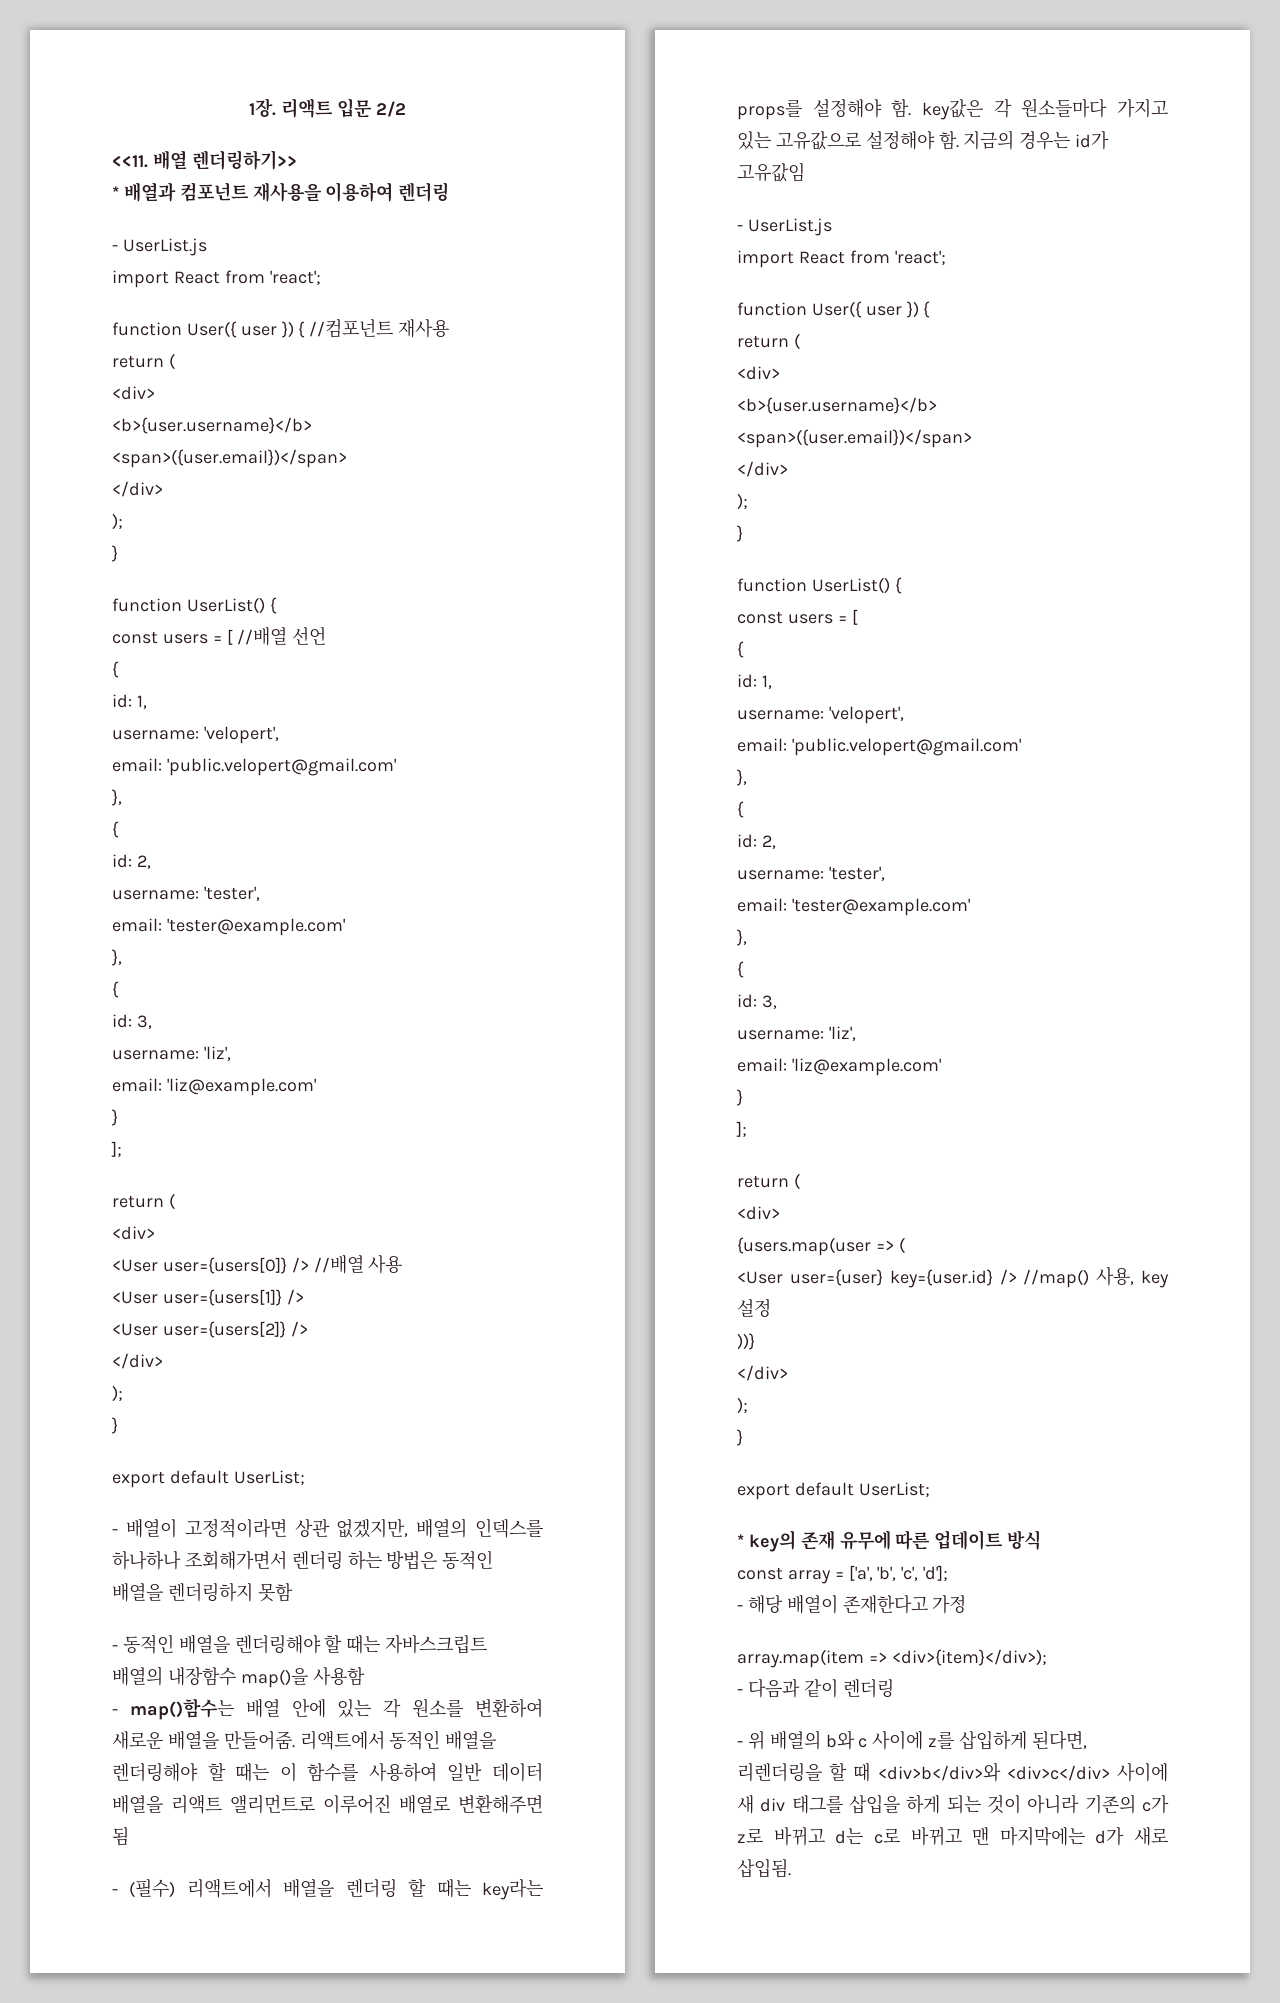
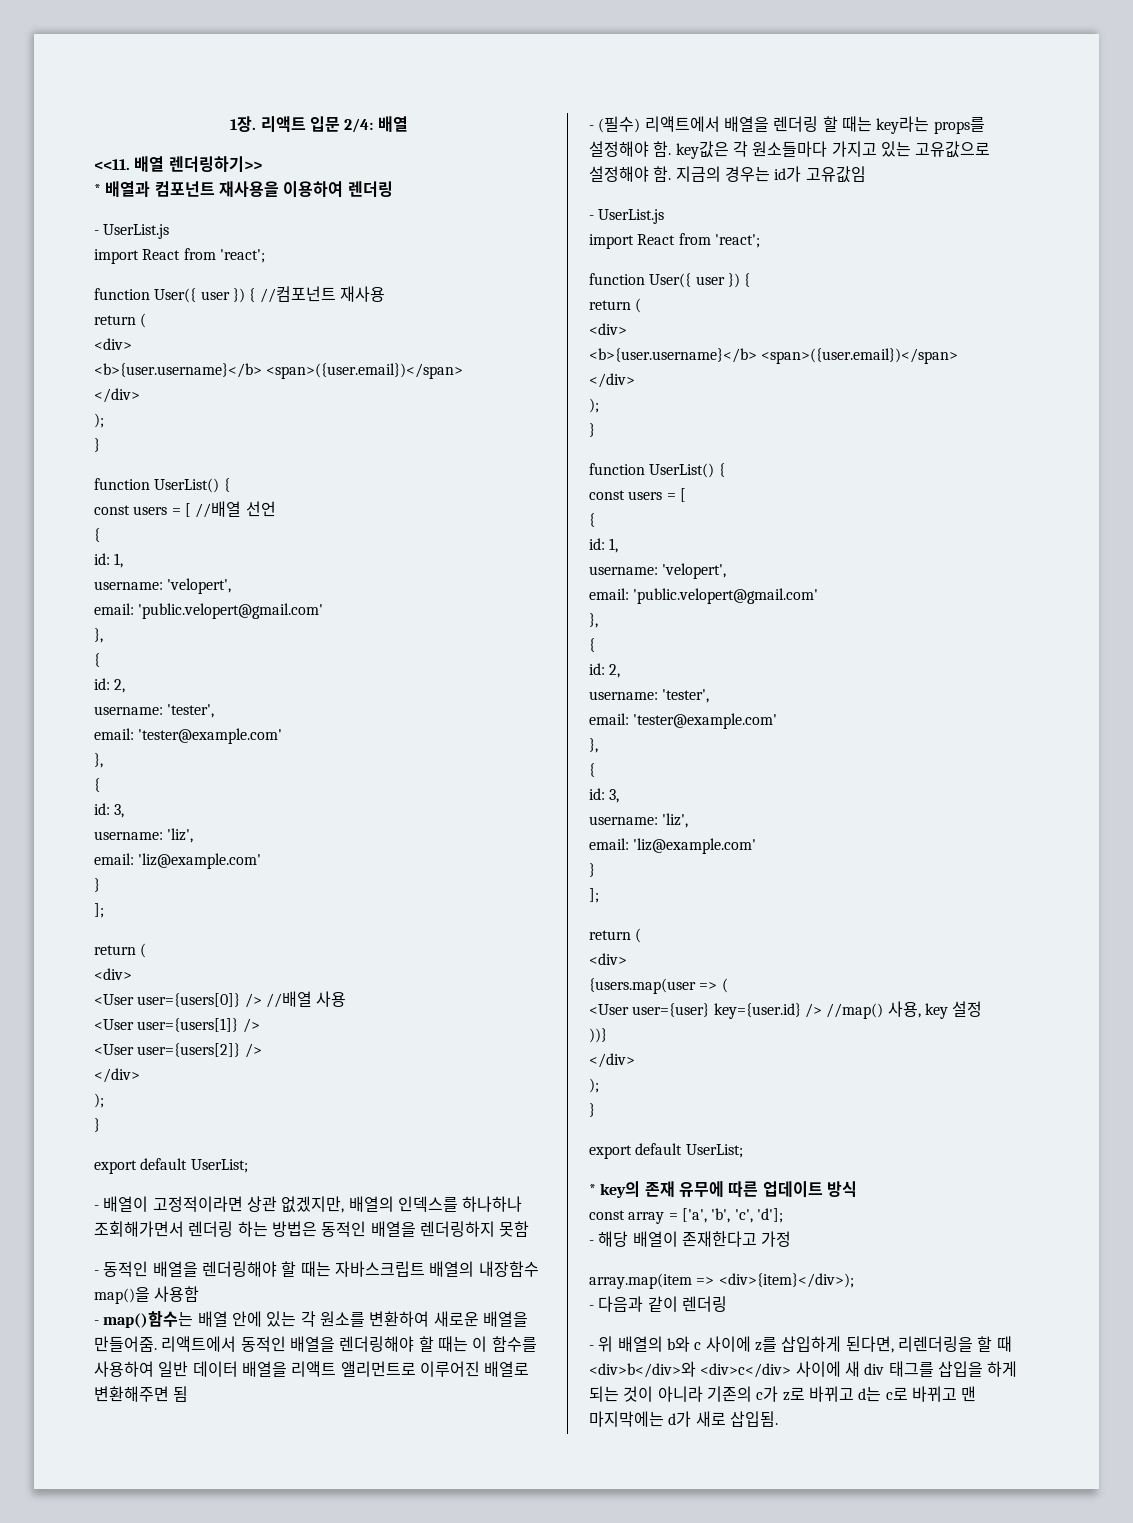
- 리액트 입문 2/2
+ 리액트 입문 2/4: 배열

